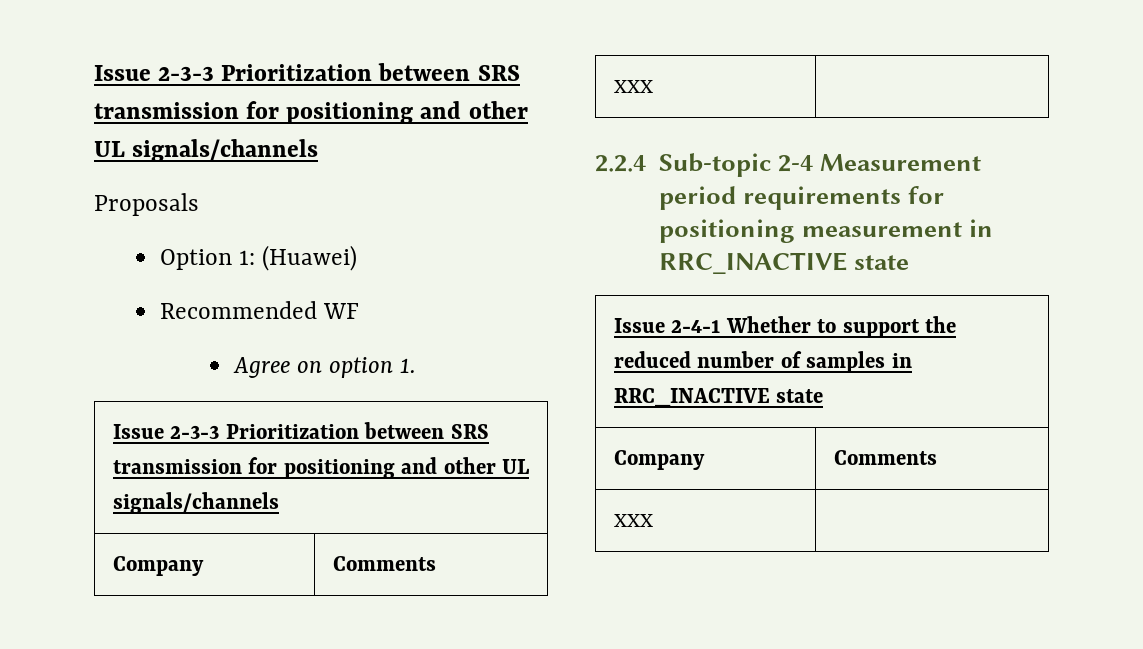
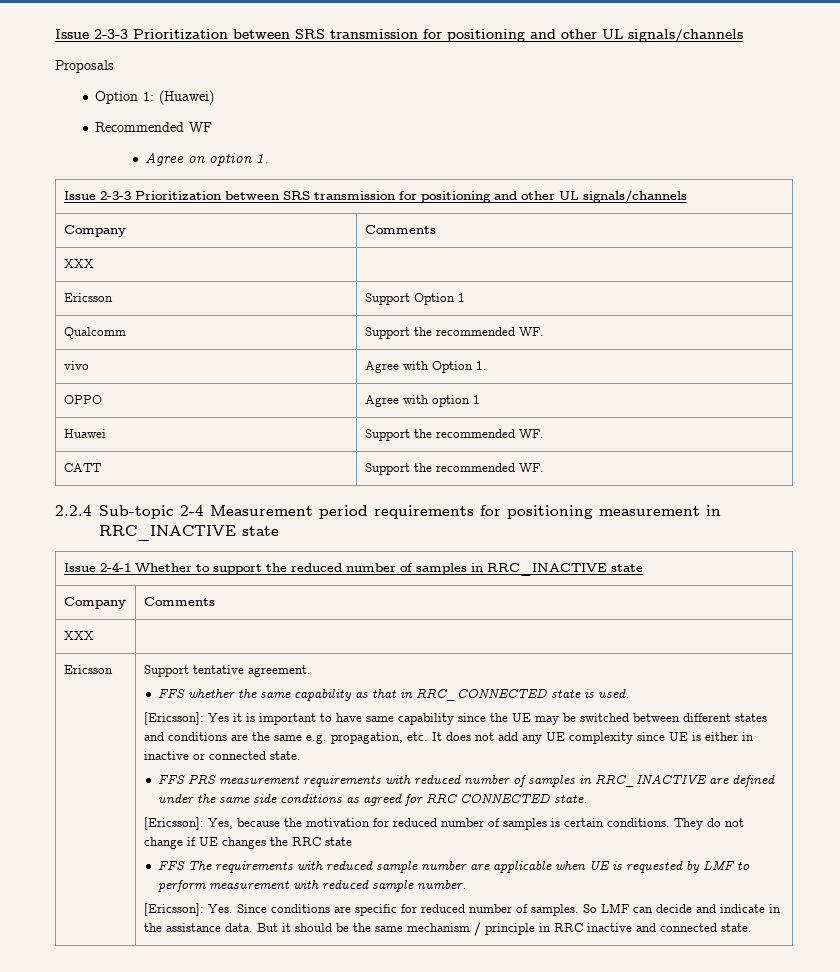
+ Ericsson | Support Option 1
+ Qualcomm | Support the recommended WF.
+ vivo | Agree with Option 1.
+ OPPO | Agree with option 1
+ Huawei | Support the recommended WF.
+ CATT | Support the recommended WF.
+ Ericsson | Support tentative agreement.
+ FFS whether the same capability as that in RRC_CONNECTED state is used.
+ [Ericsson]: Yes it is important to have same capability since the UE may be switched between different states and conditions are the same e.g. propagation, etc. It does not add any UE complexity since UE is either in inactive or connected state.
+ FFS PRS measurement requirements with reduced number of samples in RRC_INACTIVE are defined under the same side conditions as agreed for RRC CONNECTED state.
+ [Ericsson]: Yes, because the motivation for reduced number of samples is certain conditions. They do not change if UE changes the RRC state
+ FFS The requirements with reduced sample number are applicable when UE is requested by LMF to perform measurement with reduced sample number.
+ [Ericsson]: Yes. Since conditions are specific for reduced number of samples. So LMF can decide and indicate in the assistance data. But it should be the same mechanism / principle in RRC inactive and connected state.

